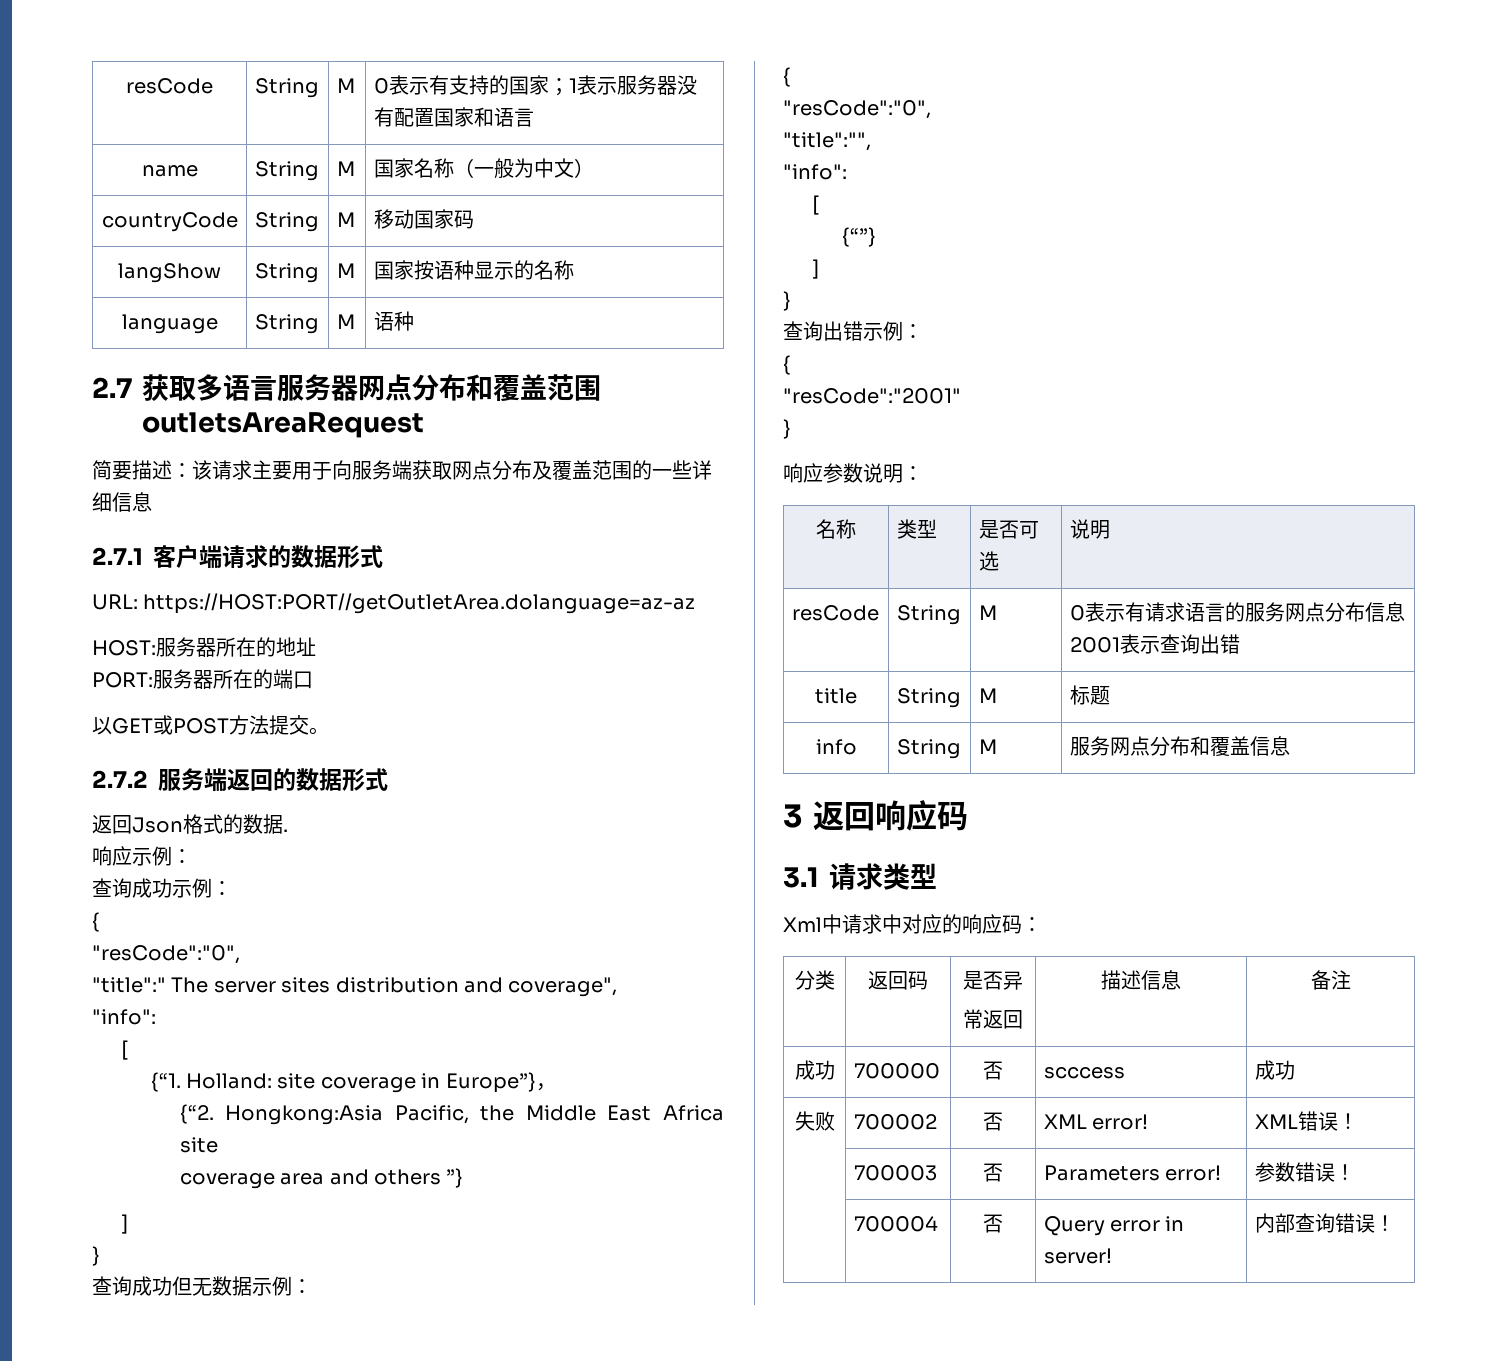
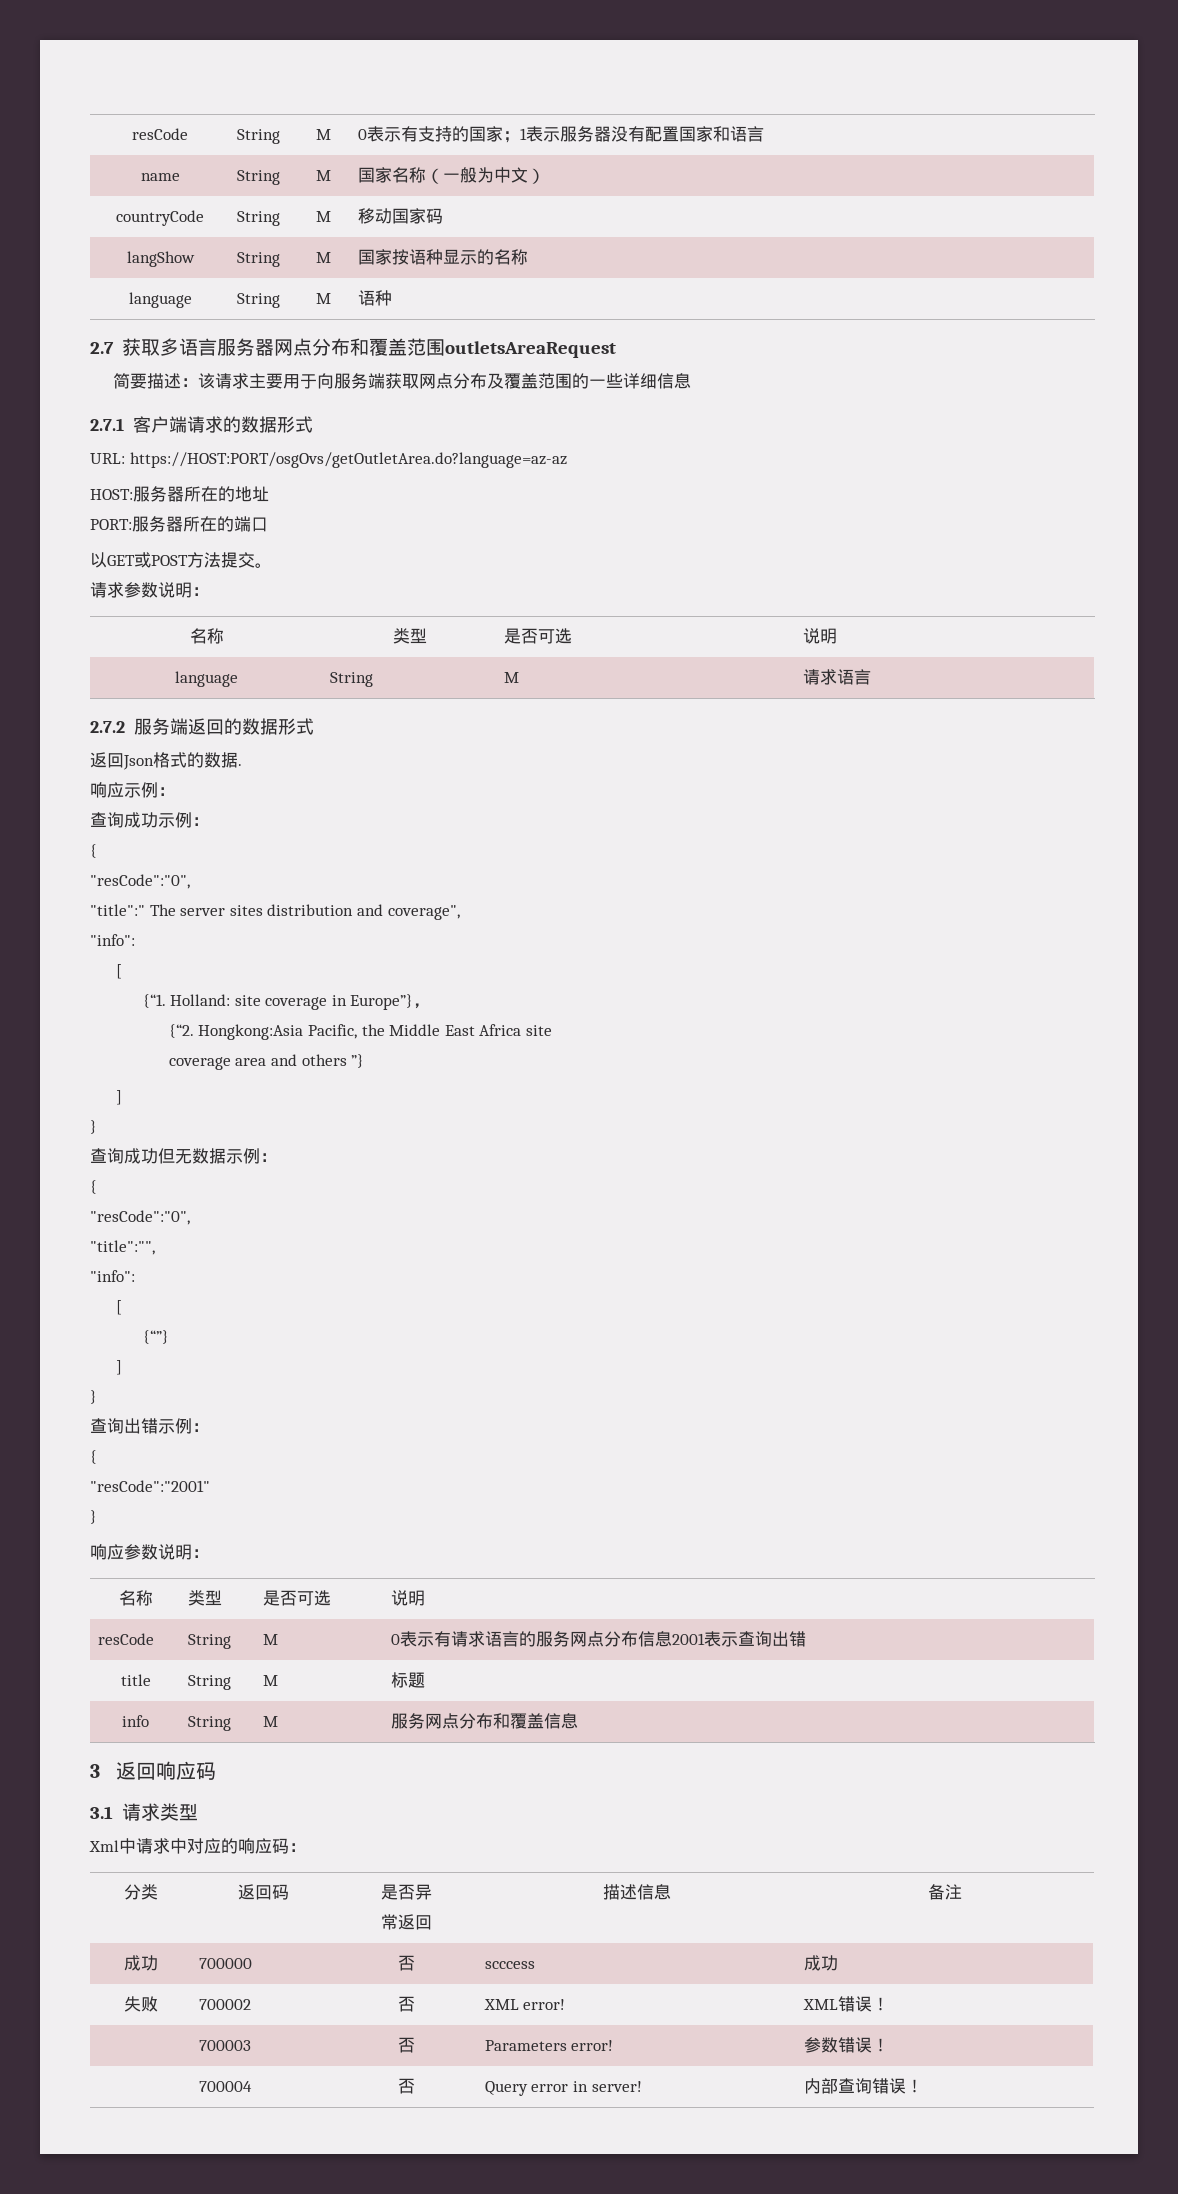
- URL: https://HOST:PORT//getOutletArea.dolanguage=az-az
+ URL: https://HOST:PORT/osgOvs/getOutletArea.do?language=az-az
+ 请求参数说明：
+ 名称 | 类型 | 是否可选 | 说明
+ language | String | M | 请求语言

